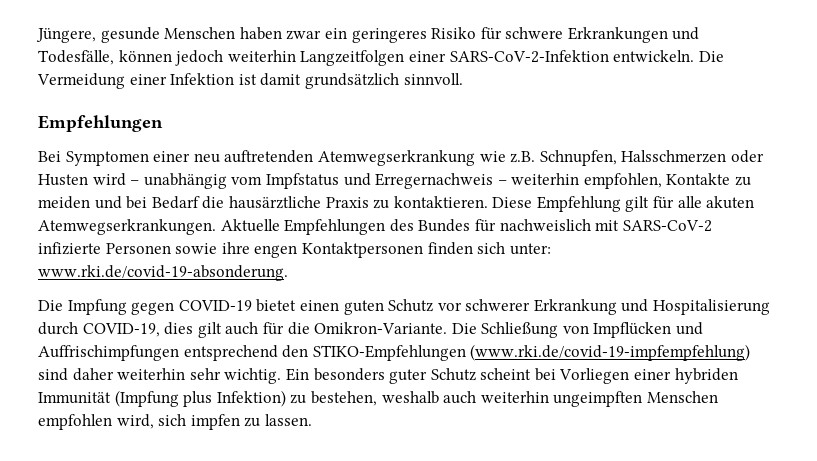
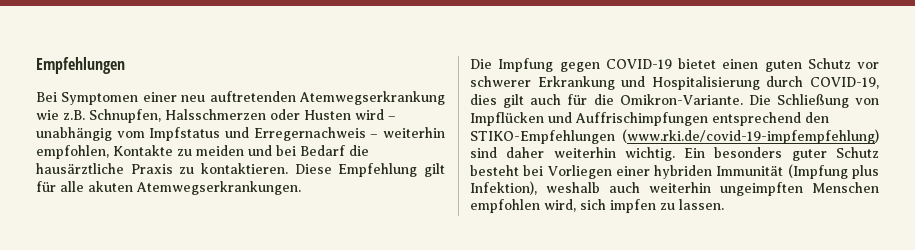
- Jüngere, gesunde Menschen haben zwar ein geringeres Risiko für schwere Erkrankungen und Todesfälle, können jedoch weiterhin Langzeitfolgen einer SARS-CoV-2-Infektion entwickeln. Die Vermeidung einer Infektion ist damit grundsätzlich sinnvoll.
- Aktuelle Empfehlungen des Bundes für nachweislich mit SARS-CoV-2 infizierte Personen sowie ihre engen Kontaktpersonen finden sich unter: www.rki.de/covid-19-absonderung.
- Die Schließung von Impflücken und Auffrischimpfungen entsprechend den STIKO-Empfehlungen (www.rki.de/covid-19-impfempfehlung) sind daher weiterhin sehr wichtig.
+ Die Schließung von Impflücken und Auffrischimpfungen entsprechend den STIKO-Empfehlungen (www.rki.de/covid-19-impfempfehlung) sind daher weiterhin wichtig.
- Ein besonders guter Schutz scheint bei Vorliegen einer hybriden Immunität (Impfung plus Infektion) zu bestehen, weshalb auch weiterhin ungeimpften Menschen empfohlen wird, sich impfen zu lassen.
+ Ein besonders guter Schutz besteht bei Vorliegen einer hybriden Immunität (Impfung plus Infektion), weshalb auch weiterhin ungeimpften Menschen empfohlen wird, sich impfen zu lassen.

